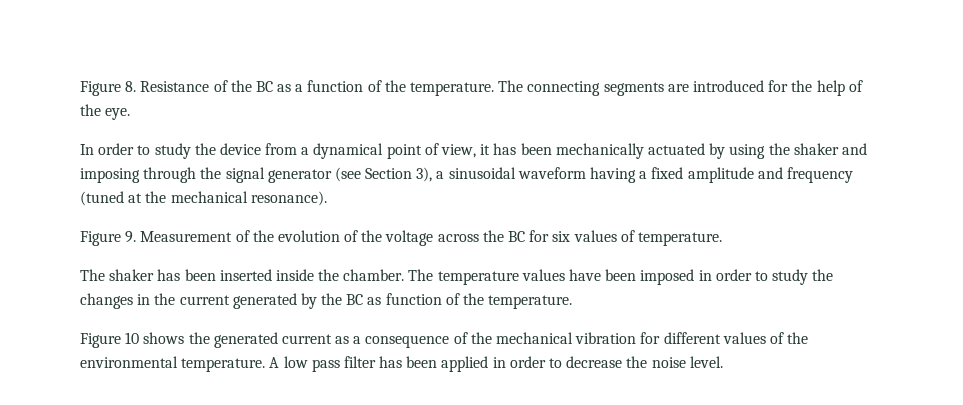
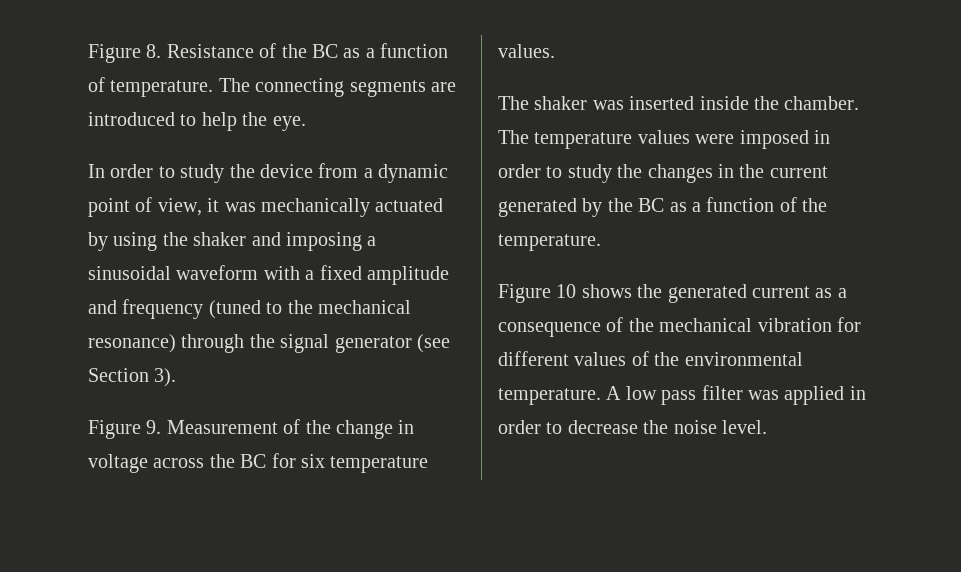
- Figure 8. Resistance of the BC as a function of the temperature.
+ Figure 8. Resistance of the BC as a function of temperature.
- The connecting segments are introduced for the help of the eye.
+ The connecting segments are introduced to help the eye.
- In order to study the device from a dynamical point of view, it has been mechanically actuated by using the shaker and imposing through the signal generator (see Section 3), a sinusoidal waveform having a fixed amplitude and frequency (tuned at the mechanical resonance).
+ In order to study the device from a dynamic point of view, it was mechanically actuated by using the shaker and imposing a sinusoidal waveform with a fixed amplitude and frequency (tuned to the mechanical resonance) through the signal generator (see Section 3).
- Figure 9. Measurement of the evolution of the voltage across the BC for six values of temperature.
+ Figure 9. Measurement of the change in voltage across the BC for six temperature values.
- The shaker has been inserted inside the chamber.
+ The shaker was inserted inside the chamber.
- The temperature values have been imposed in order to study the changes in the current generated by the BC as function of the temperature.
+ The temperature values were imposed in order to study the changes in the current generated by the BC as a function of the temperature.
- A low pass filter has been applied in order to decrease the noise level.
+ A low pass filter was applied in order to decrease the noise level.

